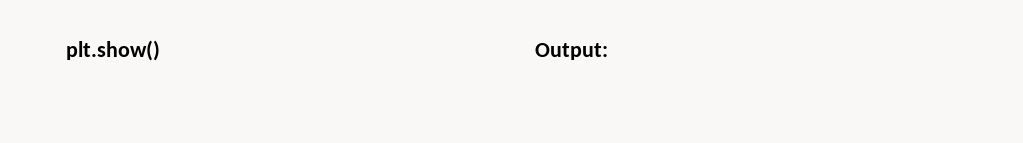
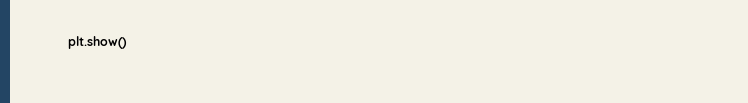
- Output:

